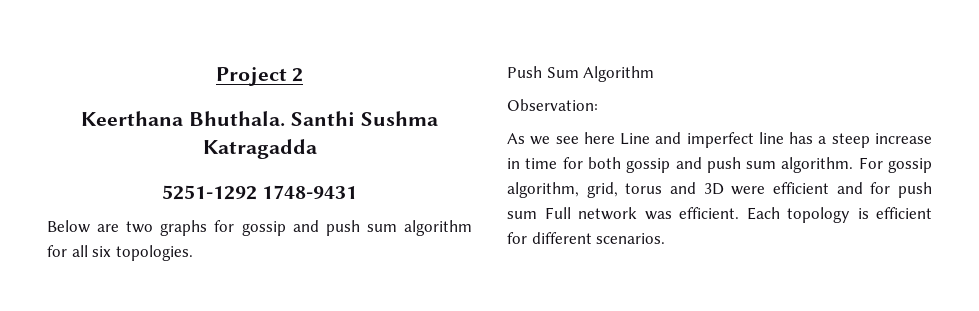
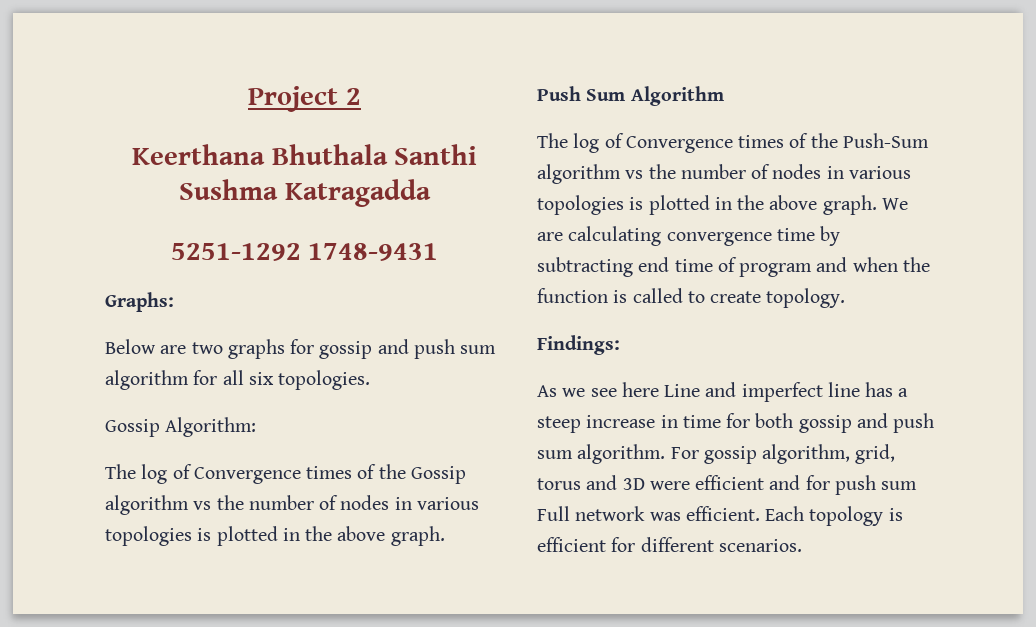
- Keerthana Bhuthala. Santhi Sushma Katragadda
+ Keerthana Bhuthala Santhi Sushma Katragadda
+ Graphs:
+ Gossip Algorithm:
+ The log of Convergence times of the Gossip algorithm vs the number of nodes in various topologies is plotted in the above graph.
  Push Sum Algorithm
- Observation:
+ The log of Convergence times of the Push-Sum algorithm vs the number of nodes in various topologies is plotted in the above graph. We are calculating convergence time by subtracting end time of program and when the function is called to create topology.
+ Findings:

